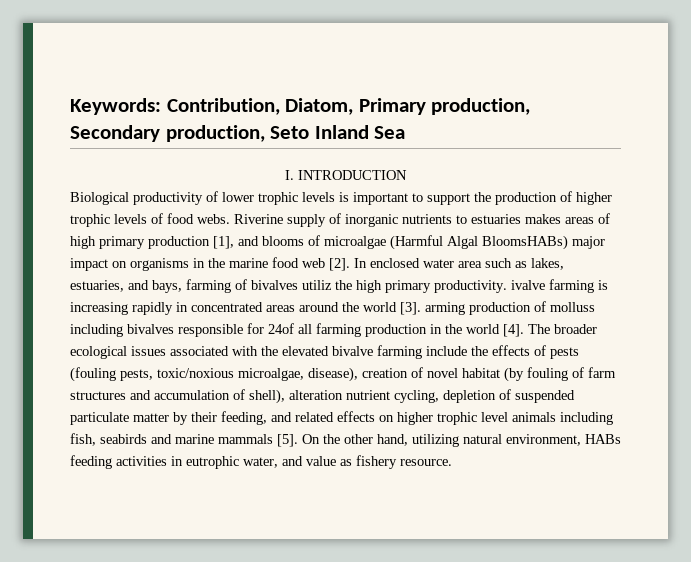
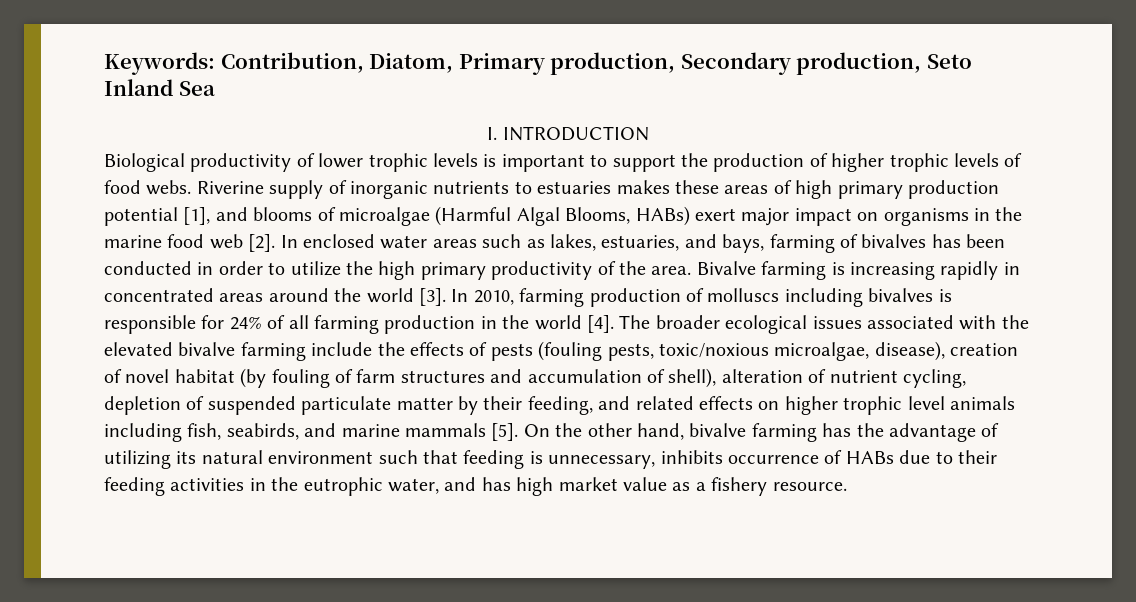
- Riverine supply of inorganic nutrients to estuaries makes areas of high primary production [1], and blooms of microalgae (Harmful Algal BloomsHABs) major impact on organisms in the marine food web [2].
+ Riverine supply of inorganic nutrients to estuaries makes these areas of high primary production potential [1], and blooms of microalgae (Harmful Algal Blooms, HABs) exert major impact on organisms in the marine food web [2].
- In enclosed water area such as lakes, estuaries, and bays, farming of bivalves utiliz the high primary productivity. ivalve farming is increasing rapidly in concentrated areas around the world [3]. arming production of molluss including bivalves responsible for 24of all farming production in the world [4].
+ In enclosed water areas such as lakes, estuaries, and bays, farming of bivalves has been conducted in order to utilize the high primary productivity of the area. Bivalve farming is increasing rapidly in concentrated areas around the world [3]. In 2010, farming production of molluscs including bivalves is responsible for 24% of all farming production in the world [4].
- The broader ecological issues associated with the elevated bivalve farming include the effects of pests (fouling pests, toxic/noxious microalgae, disease), creation of novel habitat (by fouling of farm structures and accumulation of shell), alteration nutrient cycling, depletion of suspended particulate matter by their feeding, and related effects on higher trophic level animals including fish, seabirds and marine mammals [5].
+ The broader ecological issues associated with the elevated bivalve farming include the effects of pests (fouling pests, toxic/noxious microalgae, disease), creation of novel habitat (by fouling of farm structures and accumulation of shell), alteration of nutrient cycling, depletion of suspended particulate matter by their feeding, and related effects on higher trophic level animals including fish, seabirds, and marine mammals [5].
- On the other hand, utilizing natural environment, HABs feeding activities in eutrophic water, and value as fishery resource.
+ On the other hand, bivalve farming has the advantage of utilizing its natural environment such that feeding is unnecessary, inhibits occurrence of HABs due to their feeding activities in the eutrophic water, and has high market value as a fishery resource.

